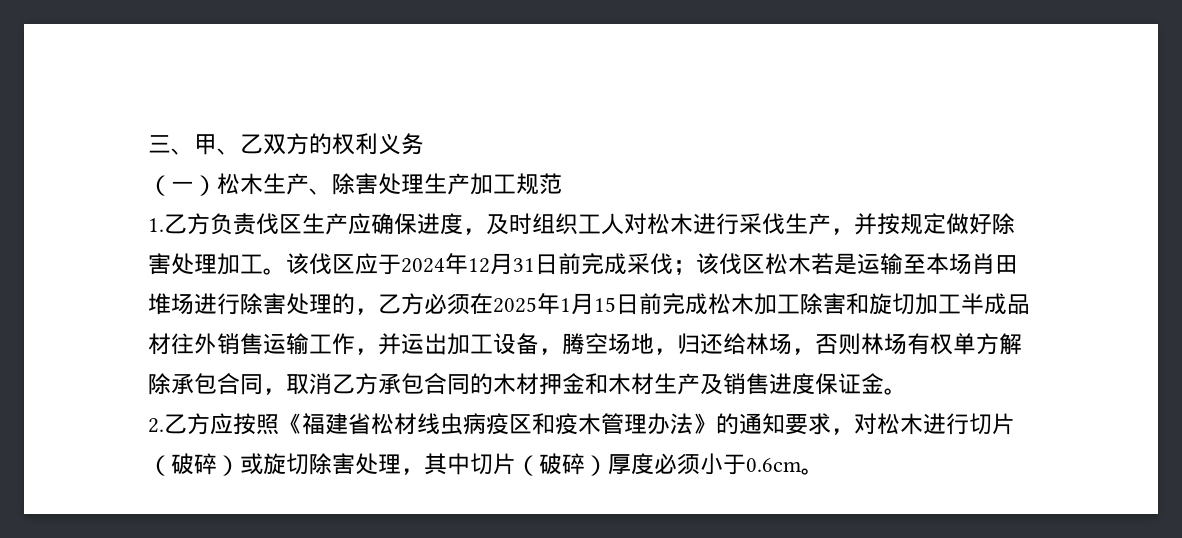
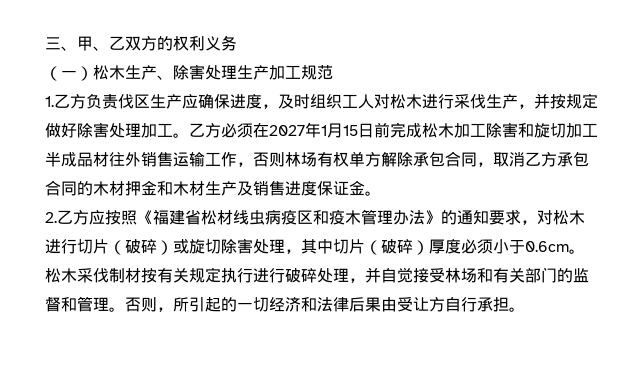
- 该伐区应于2024年12月31日前完成采伐；该伐区松木若是运输至本场肖田堆场进行除害处理的，乙方必须在2025年1月15日前完成松木加工除害和旋切加工半成品材往外销售运输工作，并运岀加工设备，腾空场地，归还给林场，否则林场有权单方解除承包合同，取消乙方承包合同的木材押金和木材生产及销售进度保证金。
+ 乙方必须在2027年1月15日前完成松木加工除害和旋切加工半成品材往外销售运输工作，否则林场有权单方解除承包合同，取消乙方承包合同的木材押金和木材生产及销售进度保证金。
+ 松木采伐制材按有关规定执行进行破碎处理，并自觉接受林场和有关部门的监督和管理。否则，所引起的一切经济和法律后果由受让方自行承担。

